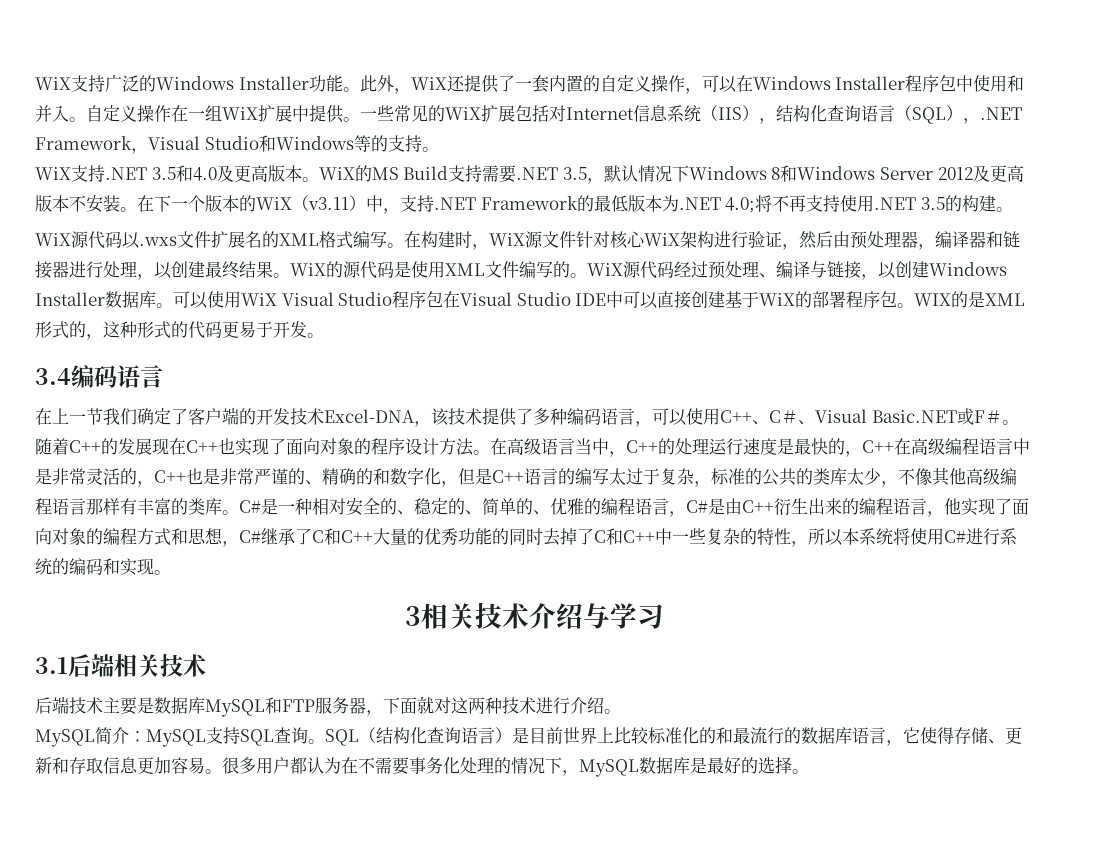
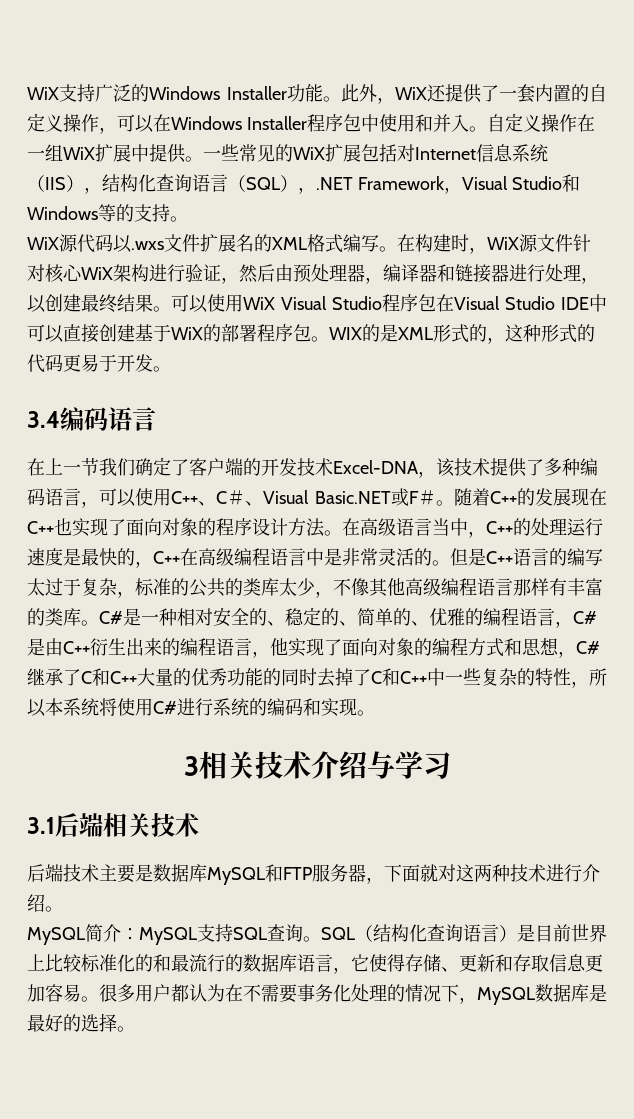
- WiX支持.NET 3.5和4.0及更高版本。WiX的MS Build支持需要.NET 3.5，默认情况下Windows 8和Windows Server 2012及更高版本不安装。在下一个版本的WiX（v3.11）中，支持.NET Framework的最低版本为.NET 4.0;将不再支持使用.NET 3.5的构建。
- WiX的源代码是使用XML文件编写的。WiX源代码经过预处理、编译与链接，以创建Windows Installer数据库。
- 在高级语言当中，C++的处理运行速度是最快的，C++在高级编程语言中是非常灵活的，C++也是非常严谨的、精确的和数字化，但是C++语言的编写太过于复杂，标准的公共的类库太少，不像其他高级编程语言那样有丰富的类库。
+ 在高级语言当中，C++的处理运行速度是最快的，C++在高级编程语言中是非常灵活的。但是C++语言的编写太过于复杂，标准的公共的类库太少，不像其他高级编程语言那样有丰富的类库。

